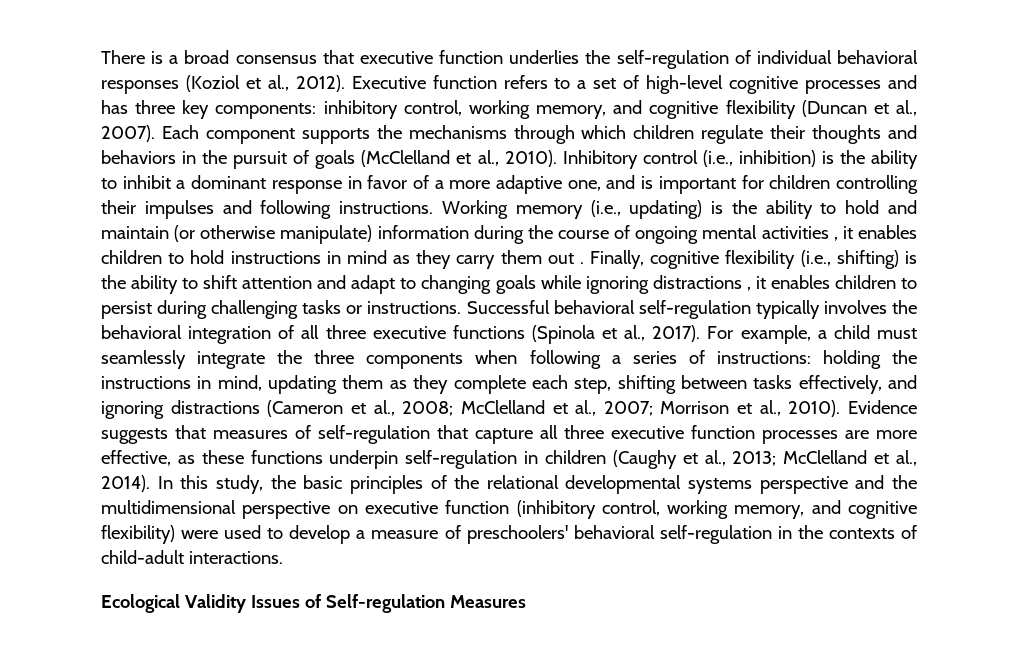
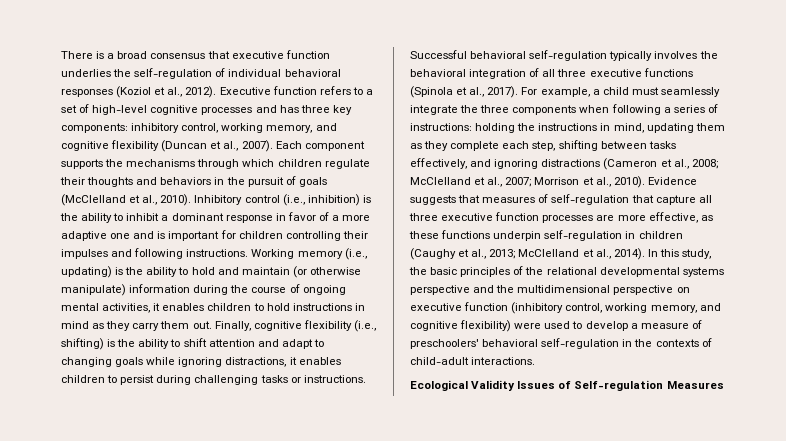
- Inhibitory control (i.e., inhibition) is the ability to inhibit a dominant response in favor of a more adaptive one, and is important for children controlling their impulses and following instructions.
+ Inhibitory control (i.e., inhibition) is the ability to inhibit a dominant response in favor of a more adaptive one and is important for children controlling their impulses and following instructions.
- Working memory (i.e., updating) is the ability to hold and maintain (or otherwise manipulate) information during the course of ongoing mental activities , it enables children to hold instructions in mind as they carry them out .
+ Working memory (i.e., updating) is the ability to hold and maintain (or otherwise manipulate) information during the course of ongoing mental activities, it enables children to hold instructions in mind as they carry them out.
- Finally, cognitive flexibility (i.e., shifting) is the ability to shift attention and adapt to changing goals while ignoring distractions , it enables children to persist during challenging tasks or instructions.
+ Finally, cognitive flexibility (i.e., shifting) is the ability to shift attention and adapt to changing goals while ignoring distractions, it enables children to persist during challenging tasks or instructions.

